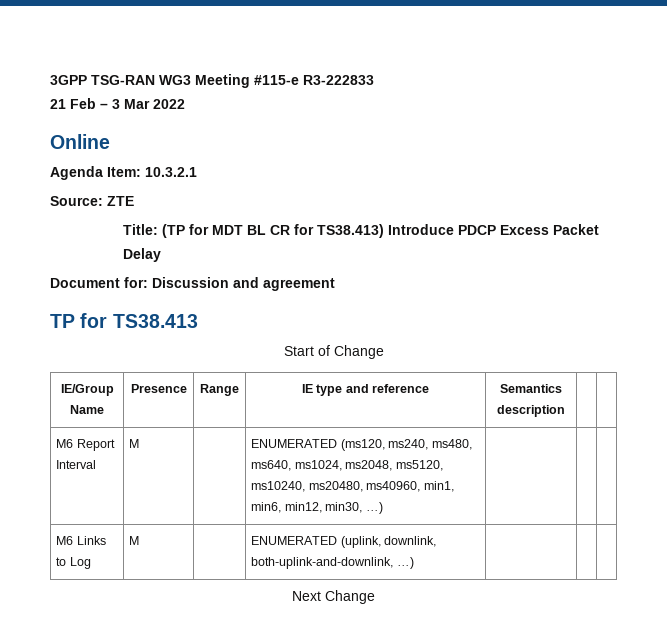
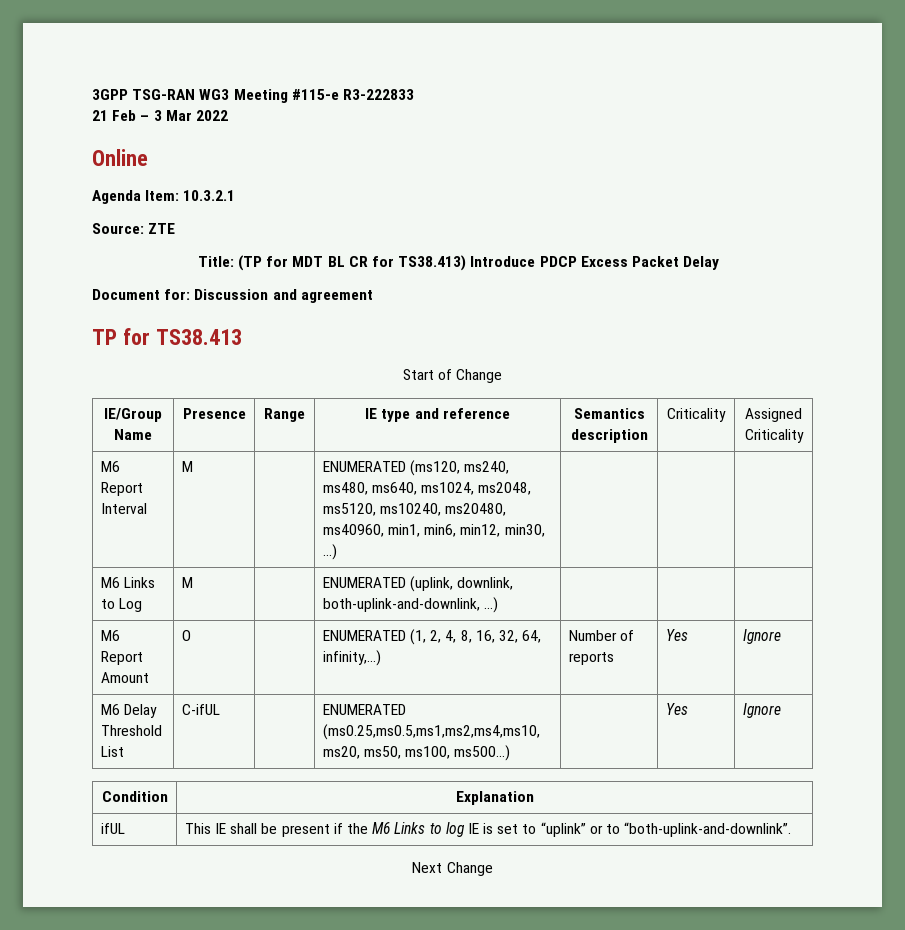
- IE/Group Name | Presence | Range | IE type and reference | Semantics description | |
+ IE/Group Name | Presence | Range | IE type and reference | Semantics description | Criticality | Assigned Criticality
+ M6 Report Amount | O | | ENUMERATED (1, 2, 4, 8, 16, 32, 64, infinity,…) | Number of reports | Yes | Ignore
+ M6 Delay Threshold List | C-ifUL | | ENUMERATED (ms0.25,ms0.5,ms1,ms2,ms4,ms10, ms20, ms50, ms100, ms500…) | | Yes | Ignore
+ Condition | Explanation
+ ifUL | This IE shall be present if the M6 Links to log IE is set to “uplink” or to “both-uplink-and-downlink”.

